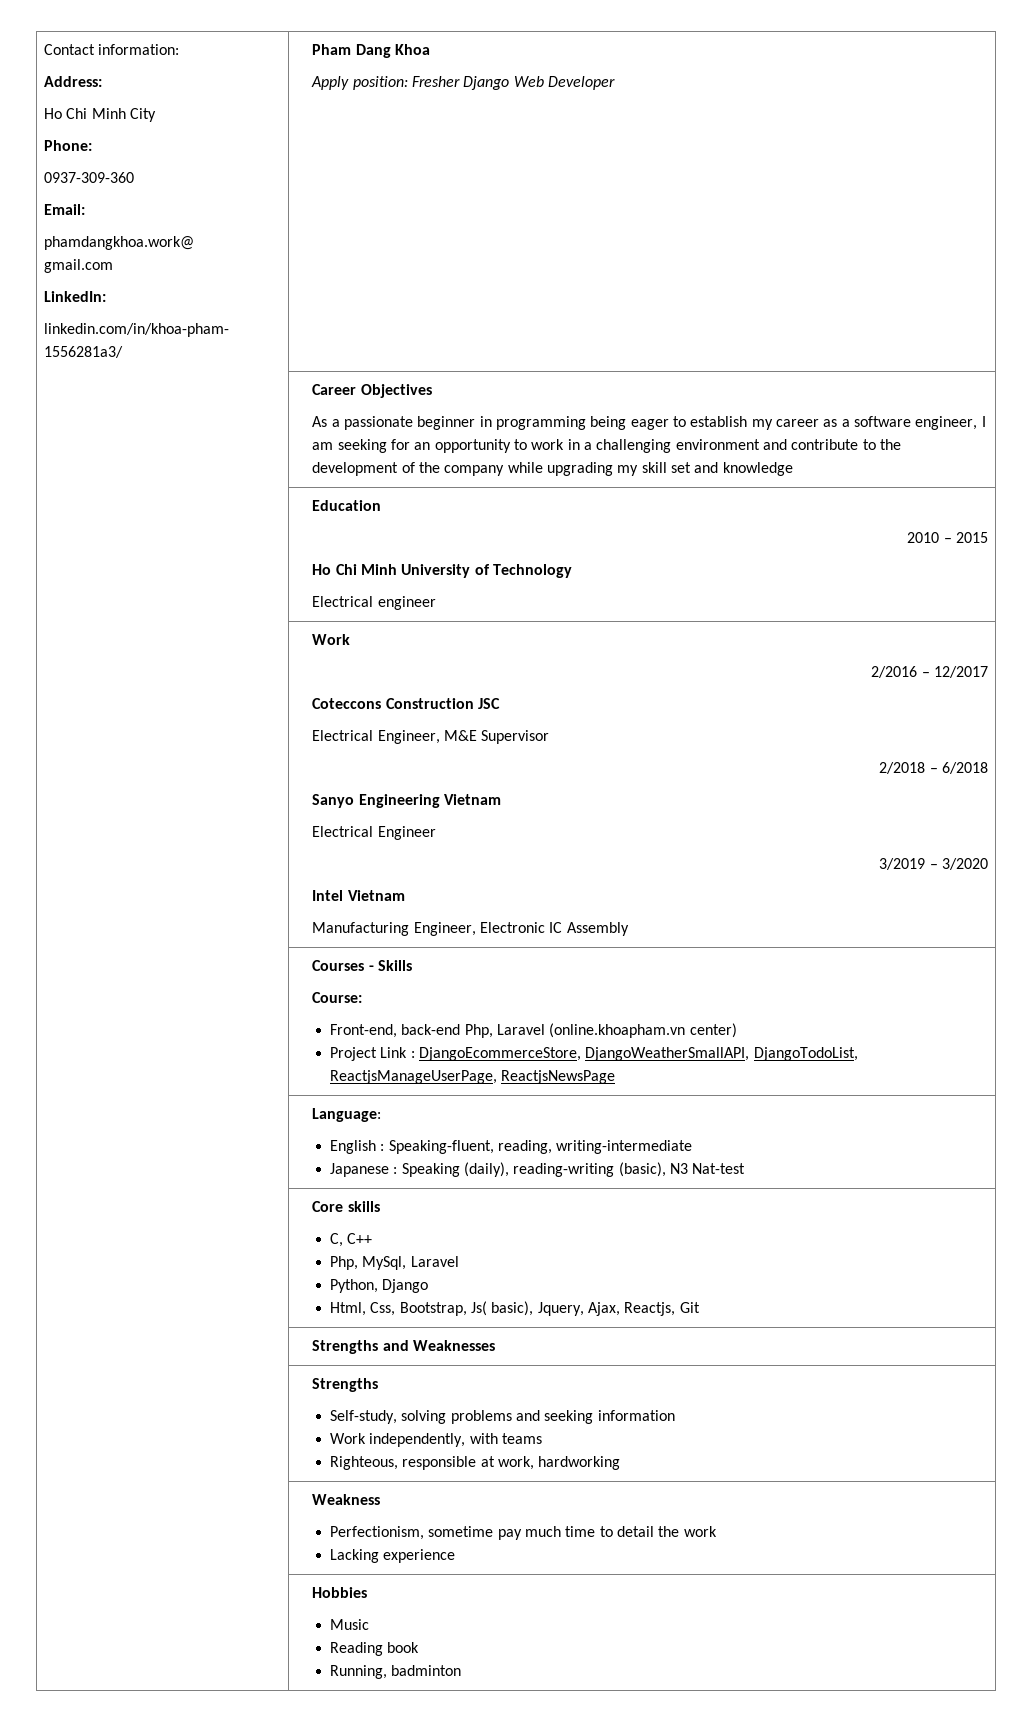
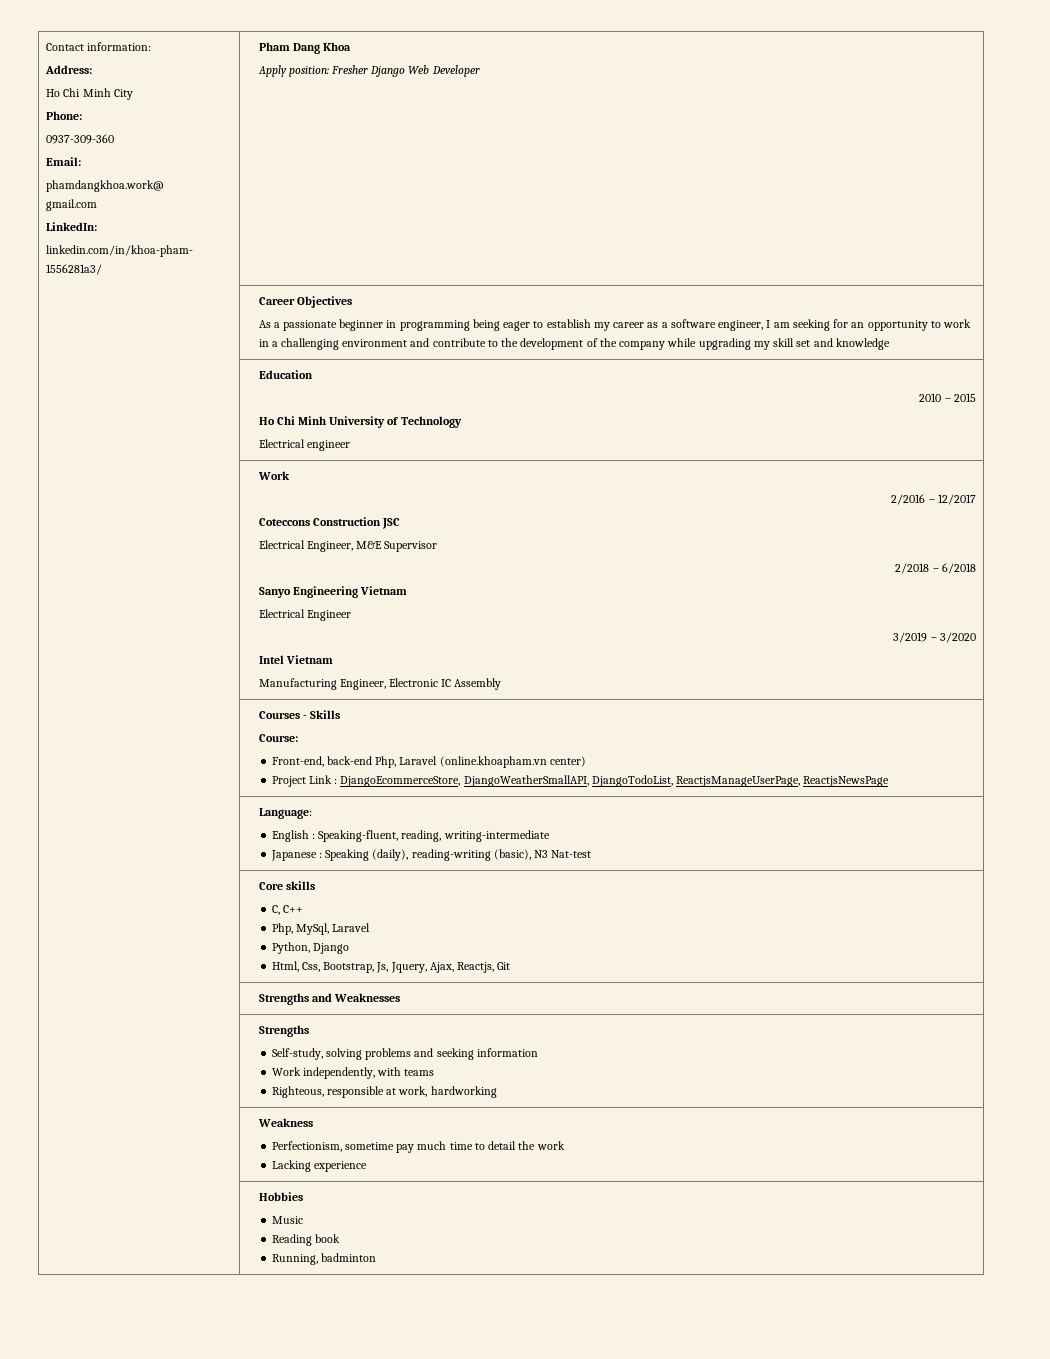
  | Core skills
  C, C++
  Php, MySql, Laravel
  Python, Django
- Html, Css, Bootstrap, Js( basic), Jquery, Ajax, Reactjs, Git
+ Html, Css, Bootstrap, Js, Jquery, Ajax, Reactjs, Git

